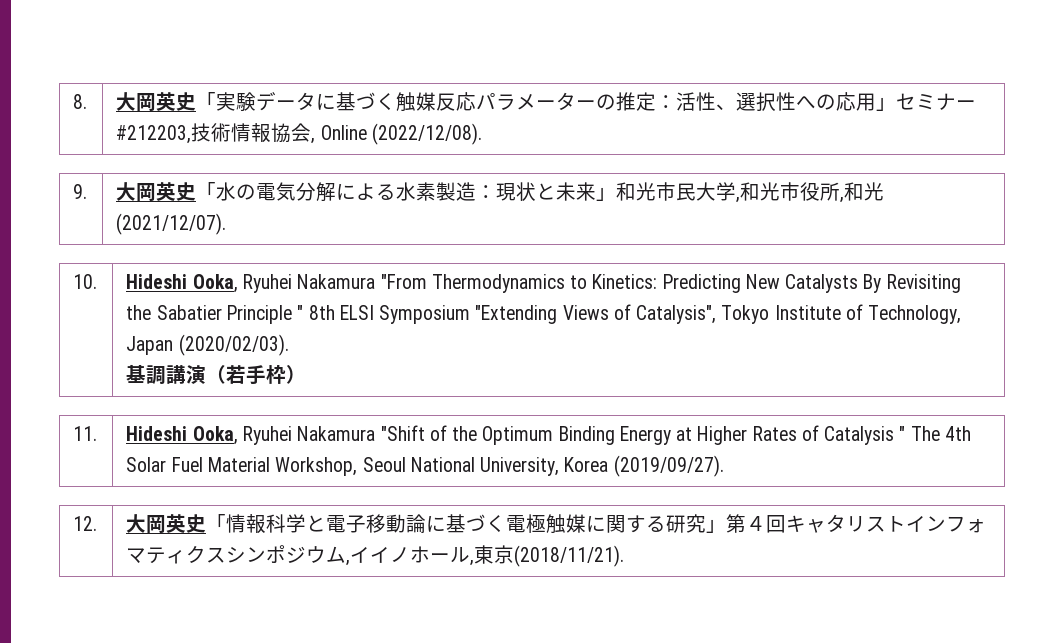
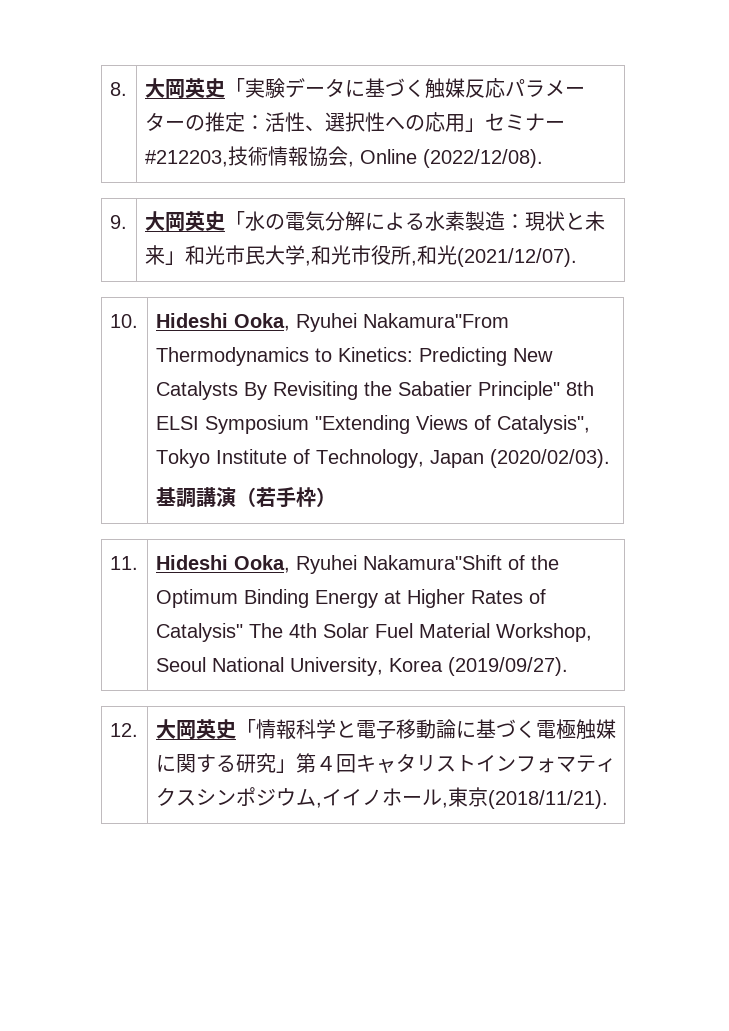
- 10. | Hideshi Ooka, Ryuhei Nakamura "From Thermodynamics to Kinetics: Predicting New Catalysts By Revisiting the Sabatier Principle " 8th ELSI Symposium "Extending Views of Catalysis", Tokyo Institute of Technology, Japan (2020/02/03).
+ 10. | Hideshi Ooka, Ryuhei Nakamura"From Thermodynamics to Kinetics: Predicting New Catalysts By Revisiting the Sabatier Principle" 8th ELSI Symposium "Extending Views of Catalysis", Tokyo Institute of Technology, Japan (2020/02/03).
- 11. | Hideshi Ooka, Ryuhei Nakamura "Shift of the Optimum Binding Energy at Higher Rates of Catalysis " The 4th Solar Fuel Material Workshop, Seoul National University, Korea (2019/09/27).
+ 11. | Hideshi Ooka, Ryuhei Nakamura"Shift of the Optimum Binding Energy at Higher Rates of Catalysis" The 4th Solar Fuel Material Workshop, Seoul National University, Korea (2019/09/27).

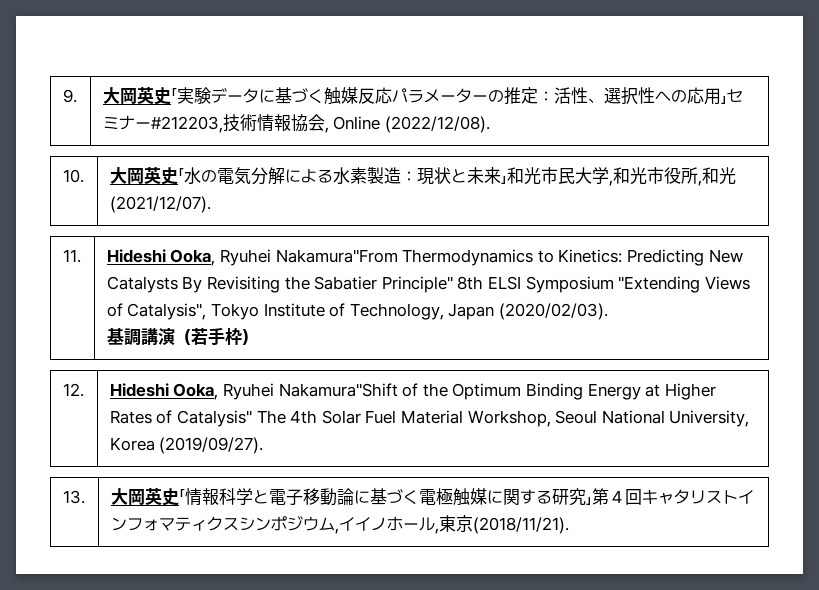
- 8. | 大岡英史「実験データに基づく触媒反応パラメーターの推定：活性、選択性への応用」セミナー#212203,技術情報協会, Online (2022/12/08).
+ 9. | 大岡英史「実験データに基づく触媒反応パラメーターの推定：活性、選択性への応用」セミナー#212203,技術情報協会, Online (2022/12/08).
- 9. | 大岡英史「水の電気分解による水素製造：現状と未来」和光市民大学,和光市役所,和光(2021/12/07).
+ 10. | 大岡英史「水の電気分解による水素製造：現状と未来」和光市民大学,和光市役所,和光(2021/12/07).
- 10. | Hideshi Ooka, Ryuhei Nakamura"From Thermodynamics to Kinetics: Predicting New Catalysts By Revisiting the Sabatier Principle" 8th ELSI Symposium "Extending Views of Catalysis", Tokyo Institute of Technology, Japan (2020/02/03).
+ 11. | Hideshi Ooka, Ryuhei Nakamura"From Thermodynamics to Kinetics: Predicting New Catalysts By Revisiting the Sabatier Principle" 8th ELSI Symposium "Extending Views of Catalysis", Tokyo Institute of Technology, Japan (2020/02/03).
- 11. | Hideshi Ooka, Ryuhei Nakamura"Shift of the Optimum Binding Energy at Higher Rates of Catalysis" The 4th Solar Fuel Material Workshop, Seoul National University, Korea (2019/09/27).
+ 12. | Hideshi Ooka, Ryuhei Nakamura"Shift of the Optimum Binding Energy at Higher Rates of Catalysis" The 4th Solar Fuel Material Workshop, Seoul National University, Korea (2019/09/27).
- 12. | 大岡英史「情報科学と電子移動論に基づく電極触媒に関する研究」第４回キャタリストインフォマティクスシンポジウム,イイノホール,東京(2018/11/21).
+ 13. | 大岡英史「情報科学と電子移動論に基づく電極触媒に関する研究」第４回キャタリストインフォマティクスシンポジウム,イイノホール,東京(2018/11/21).

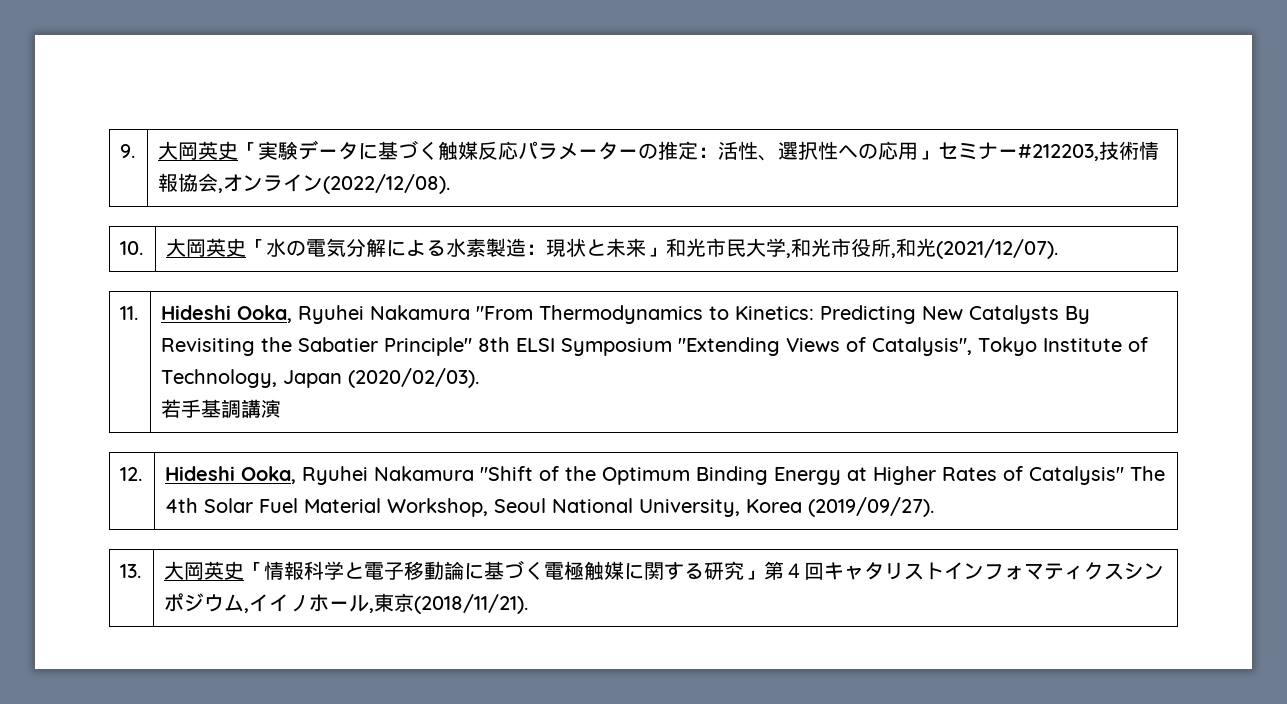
- 9. | 大岡英史「実験データに基づく触媒反応パラメーターの推定：活性、選択性への応用」セミナー#212203,技術情報協会, Online (2022/12/08).
+ 9. | 大岡英史「実験データに基づく触媒反応パラメーターの推定：活性、選択性への応用」セミナー#212203,技術情報協会,オンライン(2022/12/08).
- 11. | Hideshi Ooka, Ryuhei Nakamura"From Thermodynamics to Kinetics: Predicting New Catalysts By Revisiting the Sabatier Principle" 8th ELSI Symposium "Extending Views of Catalysis", Tokyo Institute of Technology, Japan (2020/02/03).
- 基調講演（若手枠）
+ 11. | Hideshi Ooka, Ryuhei Nakamura "From Thermodynamics to Kinetics: Predicting New Catalysts By Revisiting the Sabatier Principle" 8th ELSI Symposium "Extending Views of Catalysis", Tokyo Institute of Technology, Japan (2020/02/03).
+ 若手基調講演
- 12. | Hideshi Ooka, Ryuhei Nakamura"Shift of the Optimum Binding Energy at Higher Rates of Catalysis" The 4th Solar Fuel Material Workshop, Seoul National University, Korea (2019/09/27).
+ 12. | Hideshi Ooka, Ryuhei Nakamura "Shift of the Optimum Binding Energy at Higher Rates of Catalysis" The 4th Solar Fuel Material Workshop, Seoul National University, Korea (2019/09/27).

